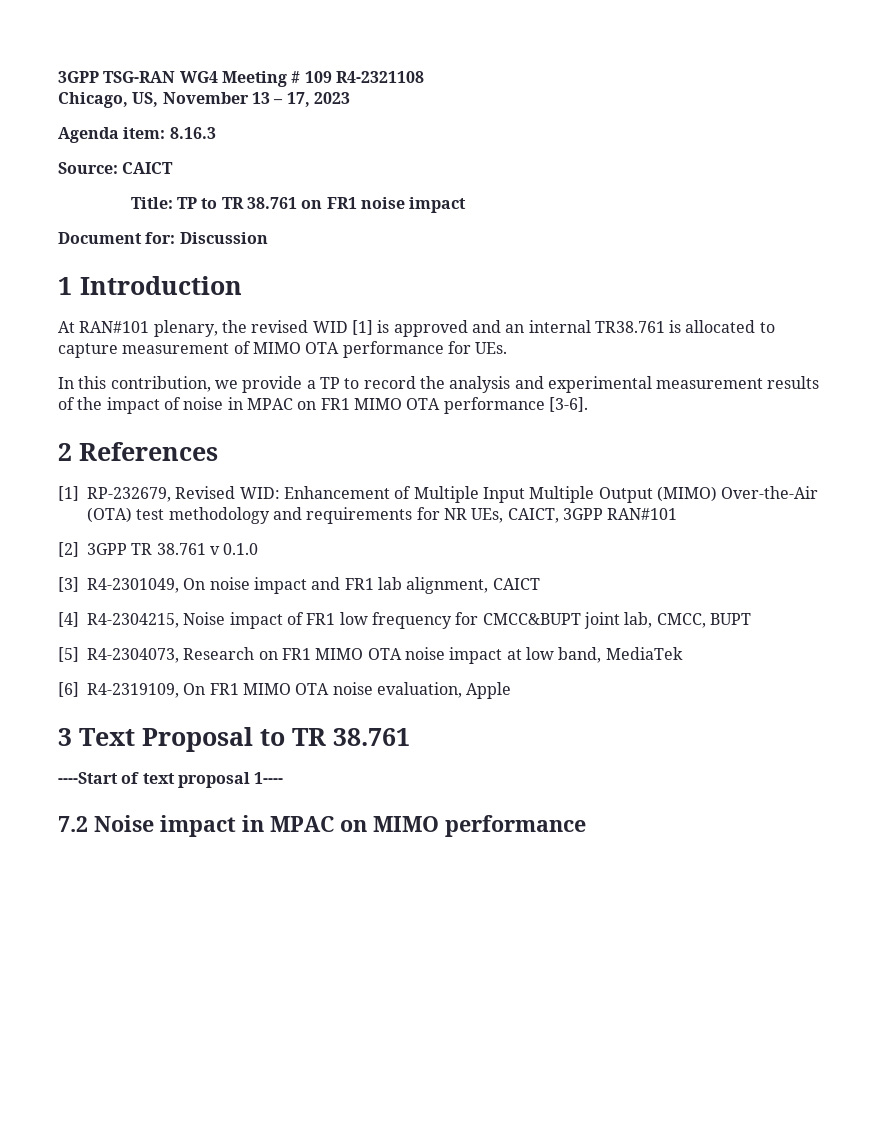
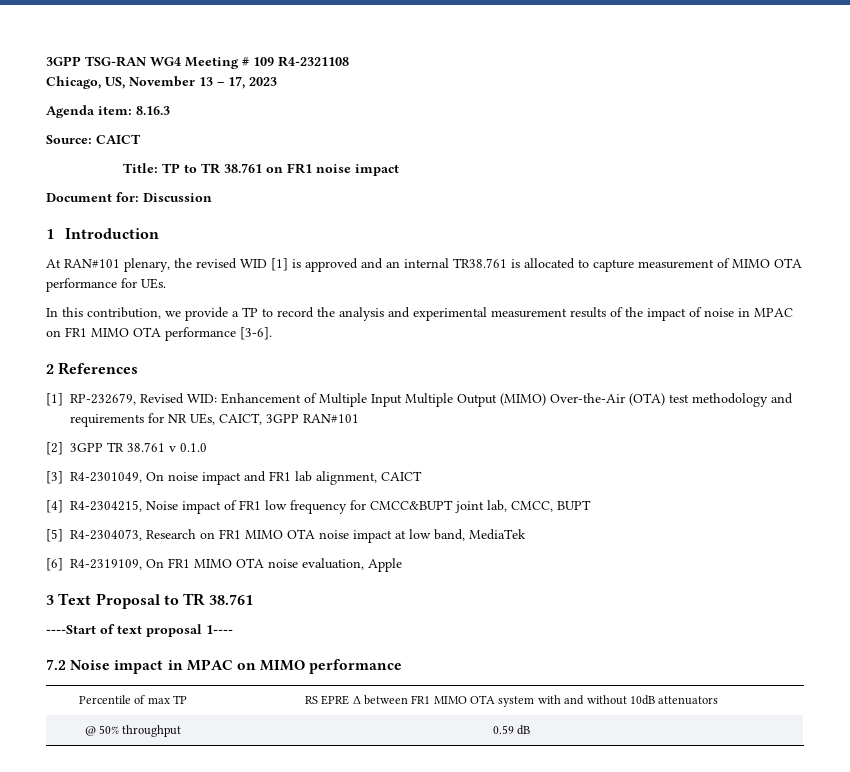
+ Percentile of max TP | RS EPRE Δ between FR1 MIMO OTA system with and without 10dB attenuators
+ @ 50% throughput | 0.59 dB

